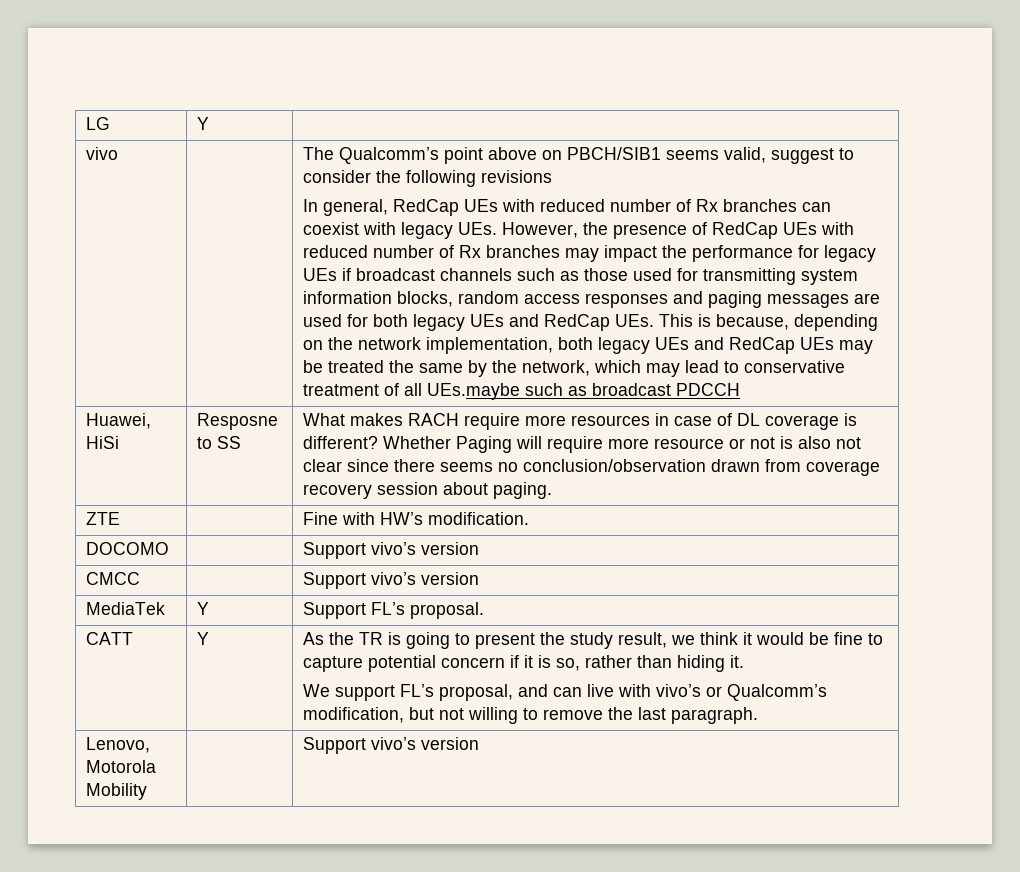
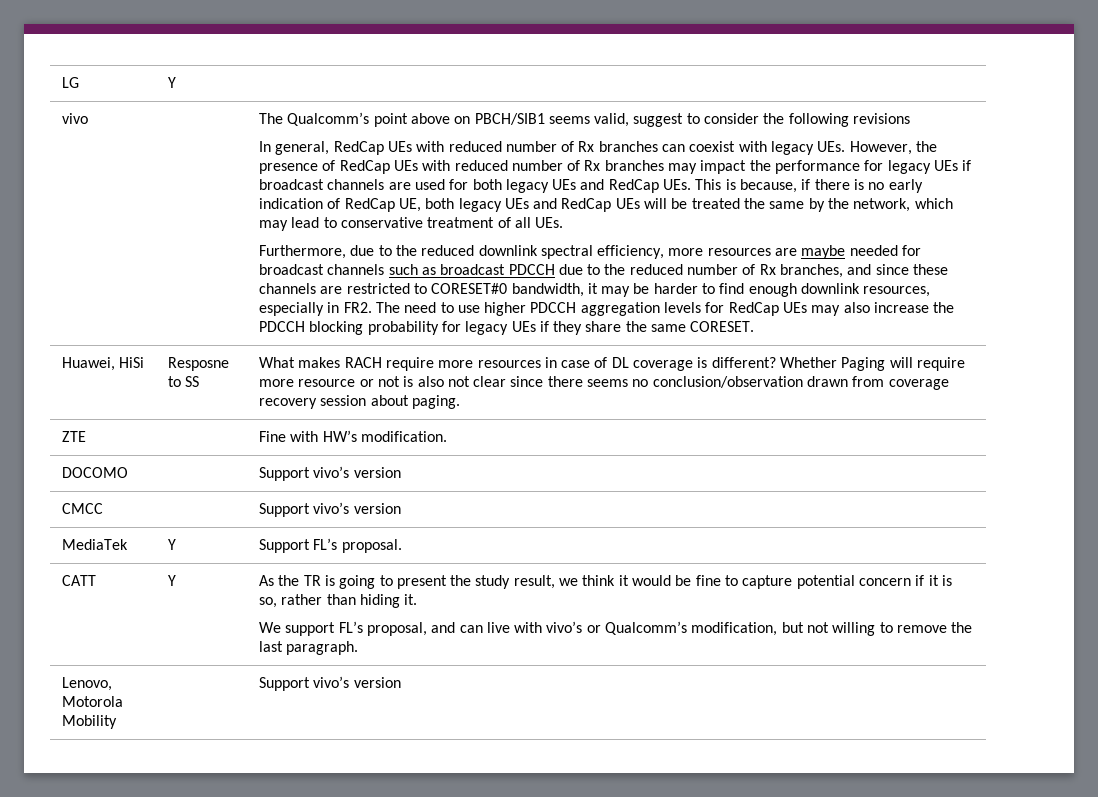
- In general, RedCap UEs with reduced number of Rx branches can coexist with legacy UEs. However, the presence of RedCap UEs with reduced number of Rx branches may impact the performance for legacy UEs if broadcast channels such as those used for transmitting system information blocks, random access responses and paging messages are used for both legacy UEs and RedCap UEs. This is because, depending on the network implementation, both legacy UEs and RedCap UEs may be treated the same by the network, which may lead to conservative treatment of all UEs.maybe such as broadcast PDCCH
+ In general, RedCap UEs with reduced number of Rx branches can coexist with legacy UEs. However, the presence of RedCap UEs with reduced number of Rx branches may impact the performance for legacy UEs if broadcast channels are used for both legacy UEs and RedCap UEs. This is because, if there is no early indication of RedCap UE, both legacy UEs and RedCap UEs will be treated the same by the network, which may lead to conservative treatment of all UEs.
+ Furthermore, due to the reduced downlink spectral efficiency, more resources are maybe needed for broadcast channels such as broadcast PDCCH due to the reduced number of Rx branches, and since these channels are restricted to CORESET#0 bandwidth, it may be harder to find enough downlink resources, especially in FR2. The need to use higher PDCCH aggregation levels for RedCap UEs may also increase the PDCCH blocking probability for legacy UEs if they share the same CORESET.

